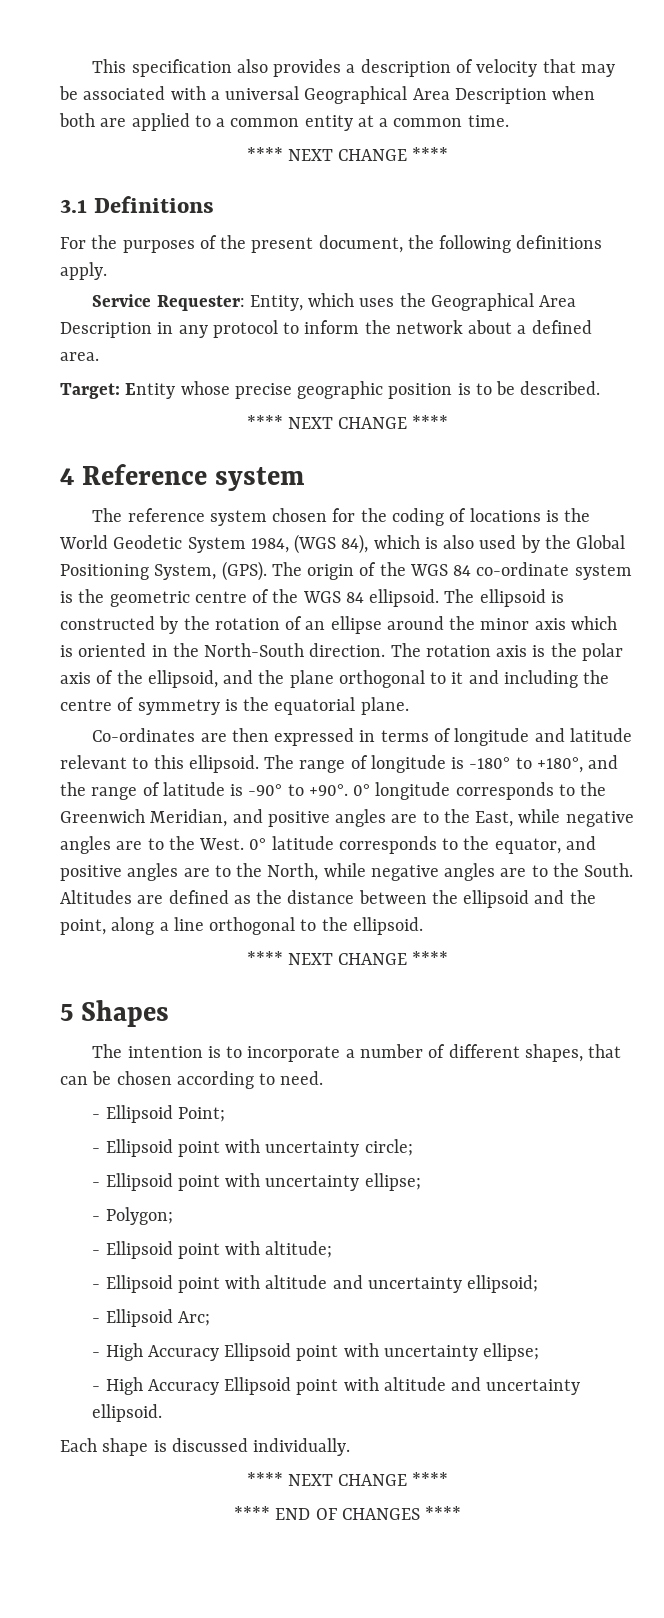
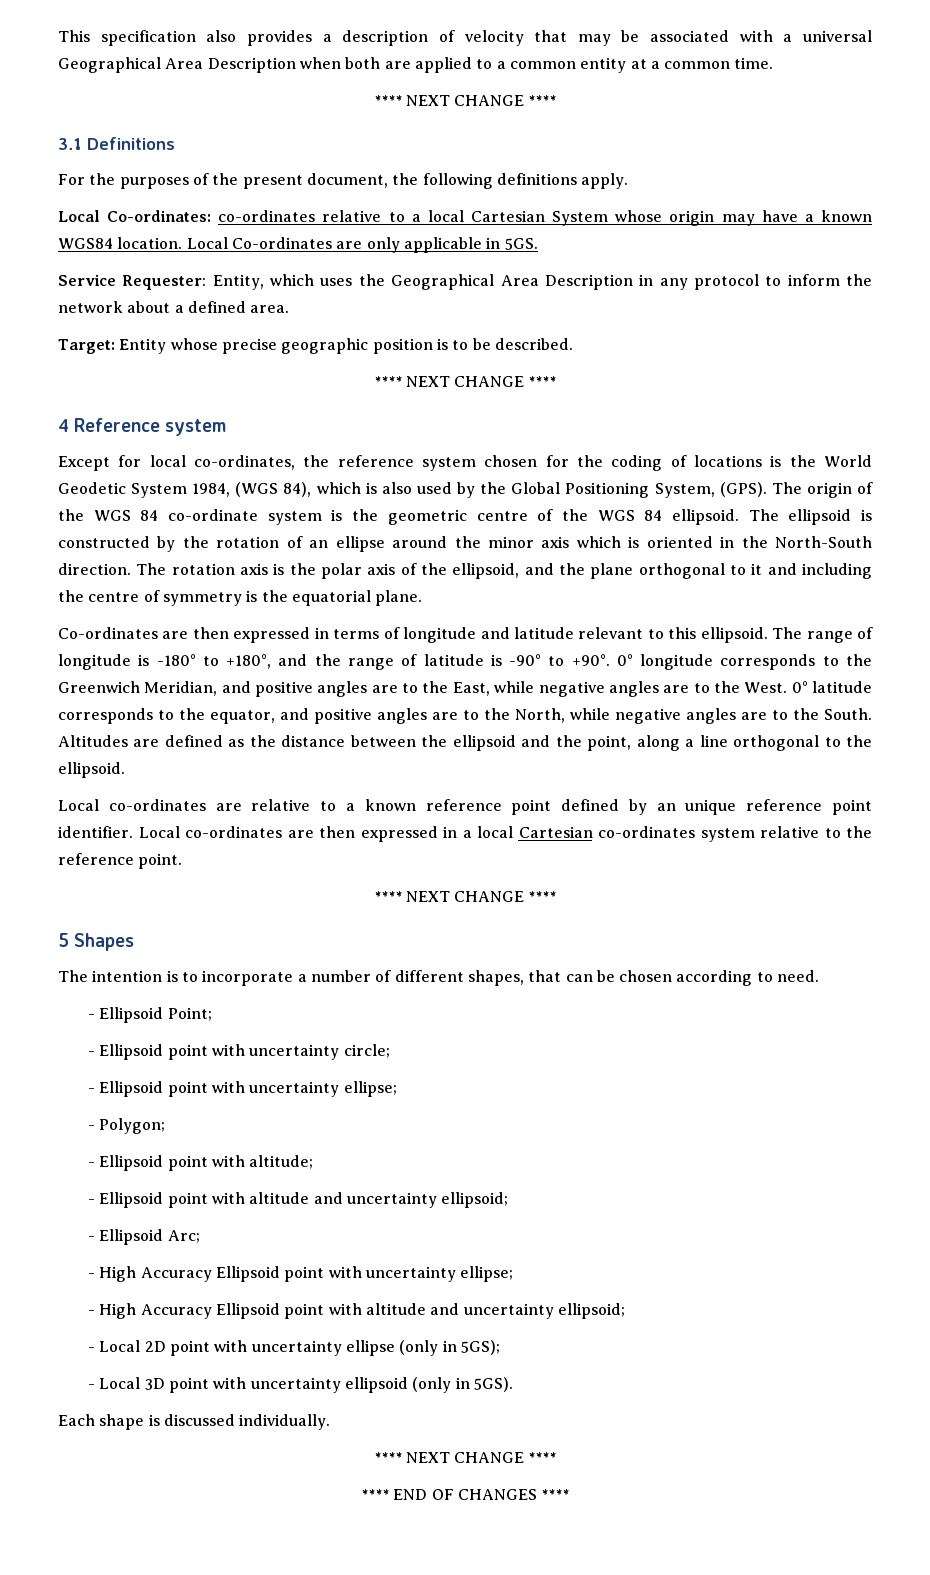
+ Local Co-ordinates: co-ordinates relative to a local Cartesian System whose origin may have a known WGS84 location. Local Co-ordinates are only applicable in 5GS.
- The reference system chosen for the coding of locations is the World Geodetic System 1984, (WGS 84), which is also used by the Global Positioning System, (GPS).
+ Except for local co-ordinates, the reference system chosen for the coding of locations is the World Geodetic System 1984, (WGS 84), which is also used by the Global Positioning System, (GPS).
+ Local co-ordinates are relative to a known reference point defined by an unique reference point identifier. Local co-ordinates are then expressed in a local Cartesian co-ordinates system relative to the reference point.
- - High Accuracy Ellipsoid point with altitude and uncertainty ellipsoid.
+ - High Accuracy Ellipsoid point with altitude and uncertainty ellipsoid;
+ - Local 2D point with uncertainty ellipse (only in 5GS);
+ - Local 3D point with uncertainty ellipsoid (only in 5GS).

